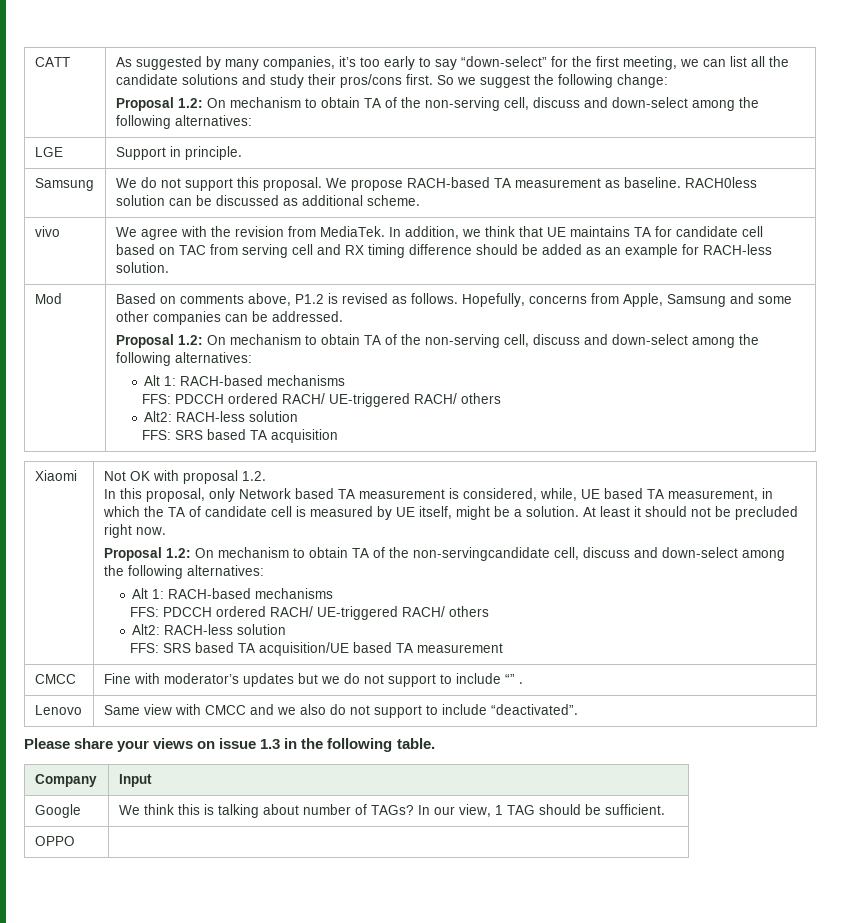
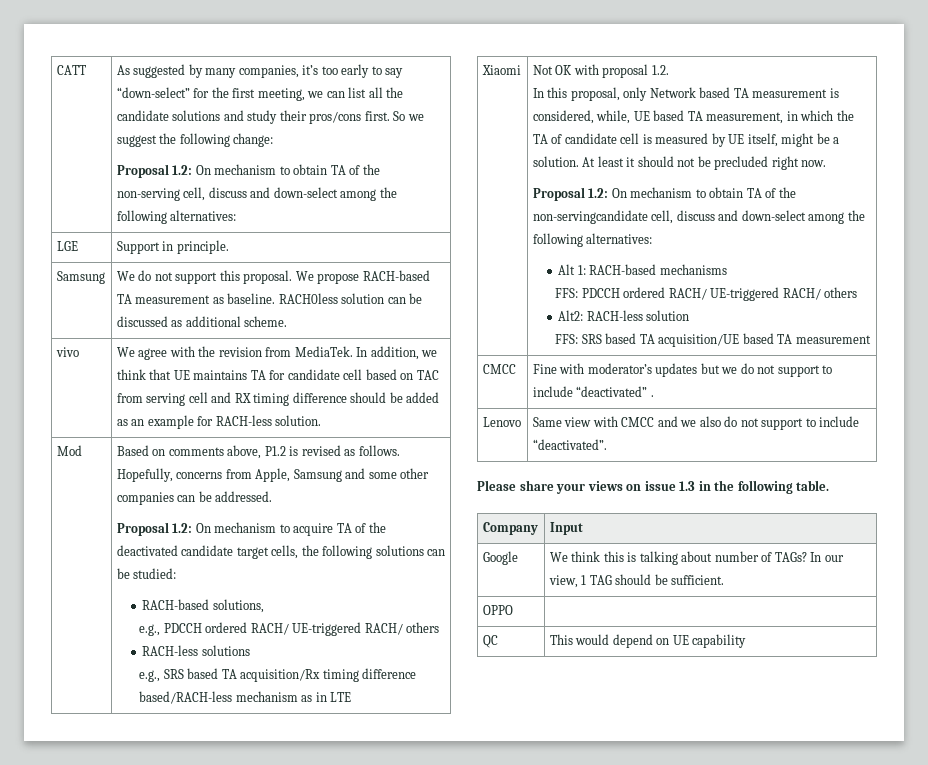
  Hopefully, concerns from Apple, Samsung and some other companies can be addressed.
- Proposal 1.2: On mechanism to obtain TA of the non-serving cell, discuss and down-select among the following alternatives:
- Alt 1: RACH-based mechanisms
- FFS: PDCCH ordered RACH/ UE-triggered RACH/ others
- Alt2: RACH-less solution
- FFS: SRS based TA acquisition
+ Proposal 1.2: On mechanism to acquire TA of the deactivated candidate target cells, the following solutions can be studied:
+ RACH-based solutions,
+ e.g., PDCCH ordered RACH/ UE-triggered RACH/ others
+ RACH-less solutions
+ e.g., SRS based TA acquisition/Rx timing difference based/RACH-less mechanism as in LTE
- CMCC | Fine with moderator’s updates but we do not support to include “” .
+ CMCC | Fine with moderator’s updates but we do not support to include “deactivated” .
+ QC | This would depend on UE capability

